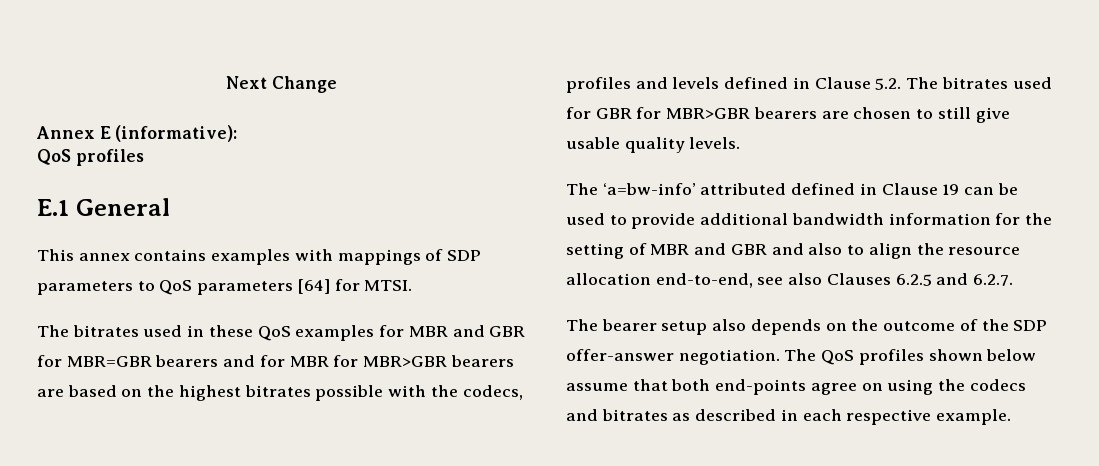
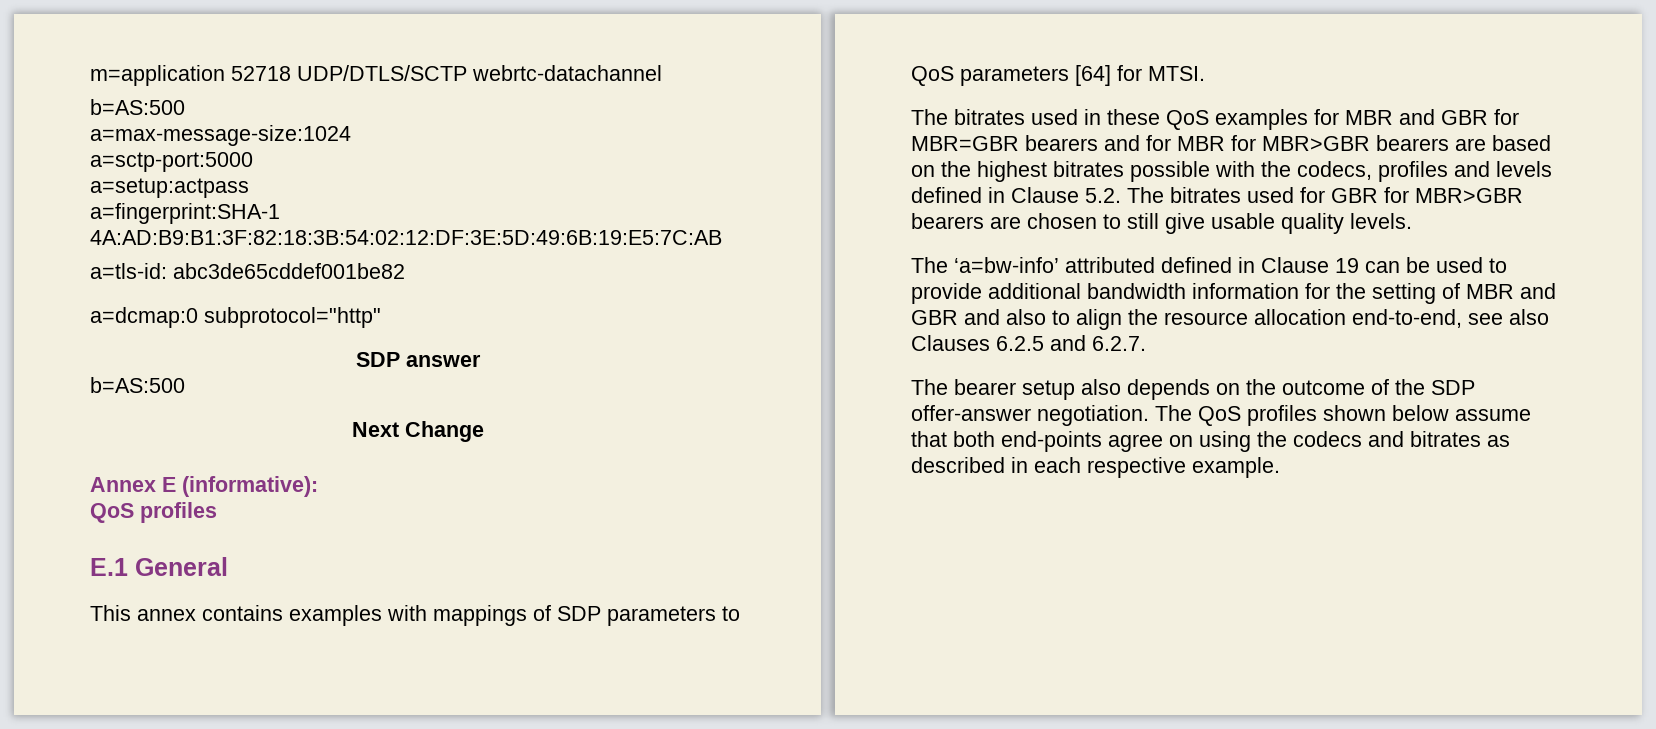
+ m=application 52718 UDP/DTLS/SCTP webrtc-datachannel
+ b=AS:500
+ a=max-message-size:1024
+ a=sctp-port:5000
+ a=setup:actpass
+ a=fingerprint:SHA-1 4A:AD:B9:B1:3F:82:18:3B:54:02:12:DF:3E:5D:49:6B:19:E5:7C:AB
+ a=tls-id: abc3de65cddef001be82
+ a=dcmap:0 subprotocol="http"
+ SDP answer
+ b=AS:500

